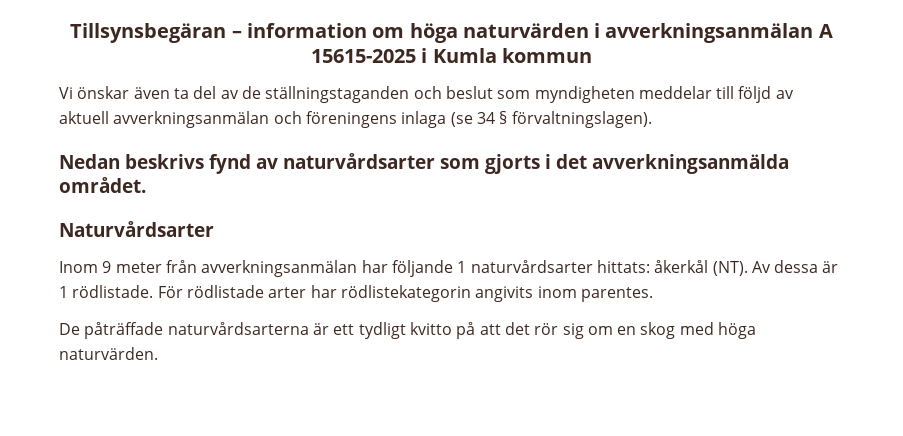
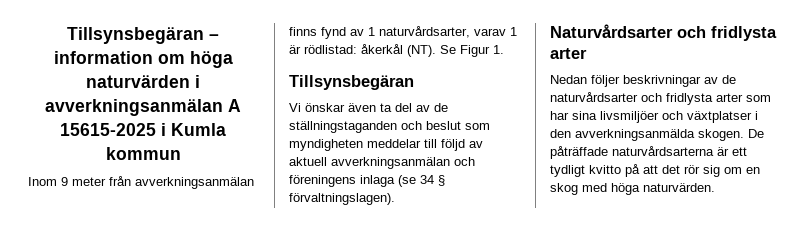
+ Inom 9 meter från avverkningsanmälan finns fynd av 1 naturvårdsarter, varav 1 är rödlistad: åkerkål (NT). Se Figur 1.
+ Tillsynsbegäran
- Nedan beskrivs fynd av naturvårdsarter som gjorts i det avverkningsanmälda området.
- Naturvårdsarter
- Inom 9 meter från avverkningsanmälan har följande 1 naturvårdsarter hittats: åkerkål (NT). Av dessa är 1 rödlistade. För rödlistade arter har rödlistekategorin angivits inom parentes.
- De påträffade naturvårdsarterna är ett tydligt kvitto på att det rör sig om en skog med höga naturvärden.
+ Naturvårdsarter och fridlysta arter
+ Nedan följer beskrivningar av de naturvårdsarter och fridlysta arter som har sina livsmiljöer och växtplatser i den avverkningsanmälda skogen. De påträffade naturvårdsarterna är ett tydligt kvitto på att det rör sig om en skog med höga naturvärden.

